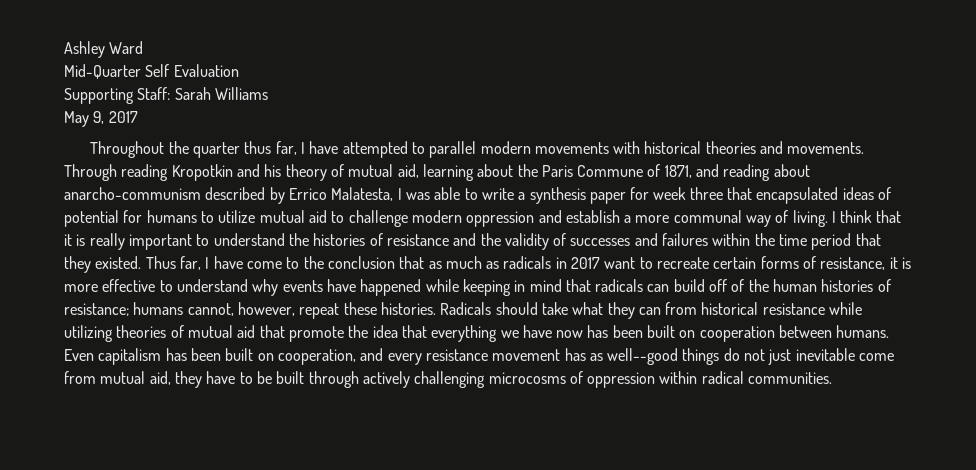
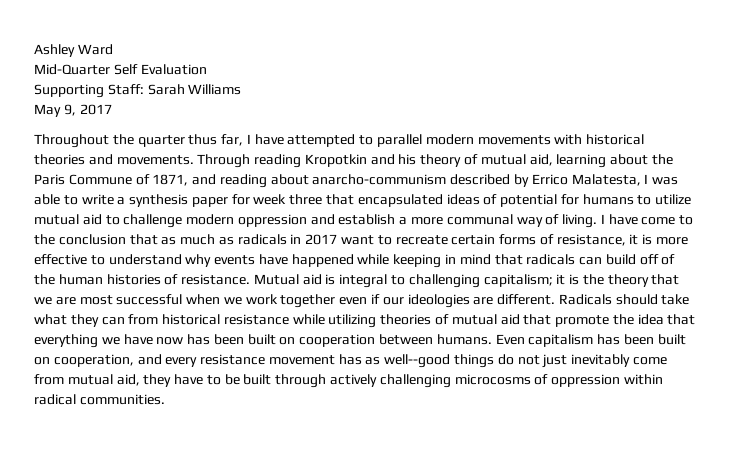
- I think that it is really important to understand the histories of resistance and the validity of successes and failures within the time period that they existed. Thus far, I have come to the conclusion that as much as radicals in 2017 want to recreate certain forms of resistance, it is more effective to understand why events have happened while keeping in mind that radicals can build off of the human histories of resistance; humans cannot, however, repeat these histories.
+ I have come to the conclusion that as much as radicals in 2017 want to recreate certain forms of resistance, it is more effective to understand why events have happened while keeping in mind that radicals can build off of the human histories of resistance. Mutual aid is integral to challenging capitalism; it is the theory that we are most successful when we work together even if our ideologies are different.
- Even capitalism has been built on cooperation, and every resistance movement has as well--good things do not just inevitable come from mutual aid, they have to be built through actively challenging microcosms of oppression within radical communities.
+ Even capitalism has been built on cooperation, and every resistance movement has as well--good things do not just inevitably come from mutual aid, they have to be built through actively challenging microcosms of oppression within radical communities.

